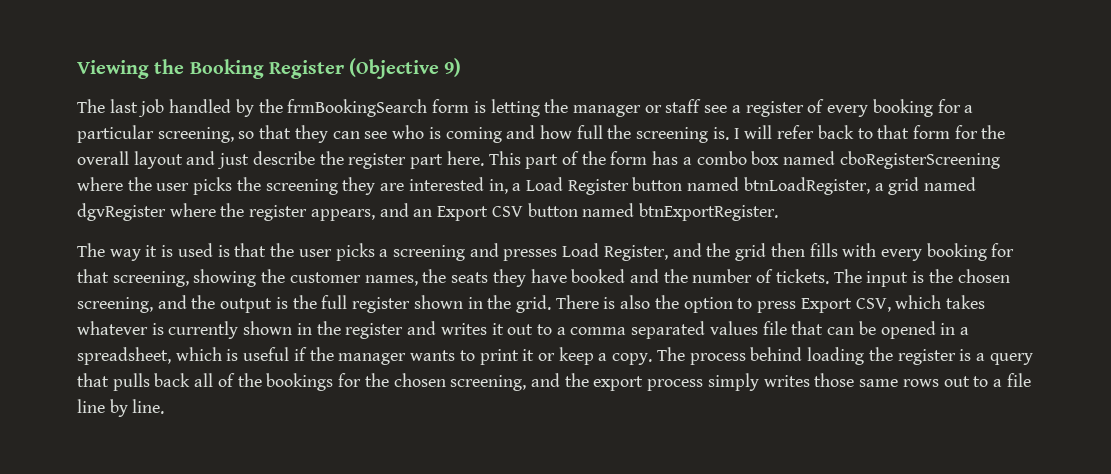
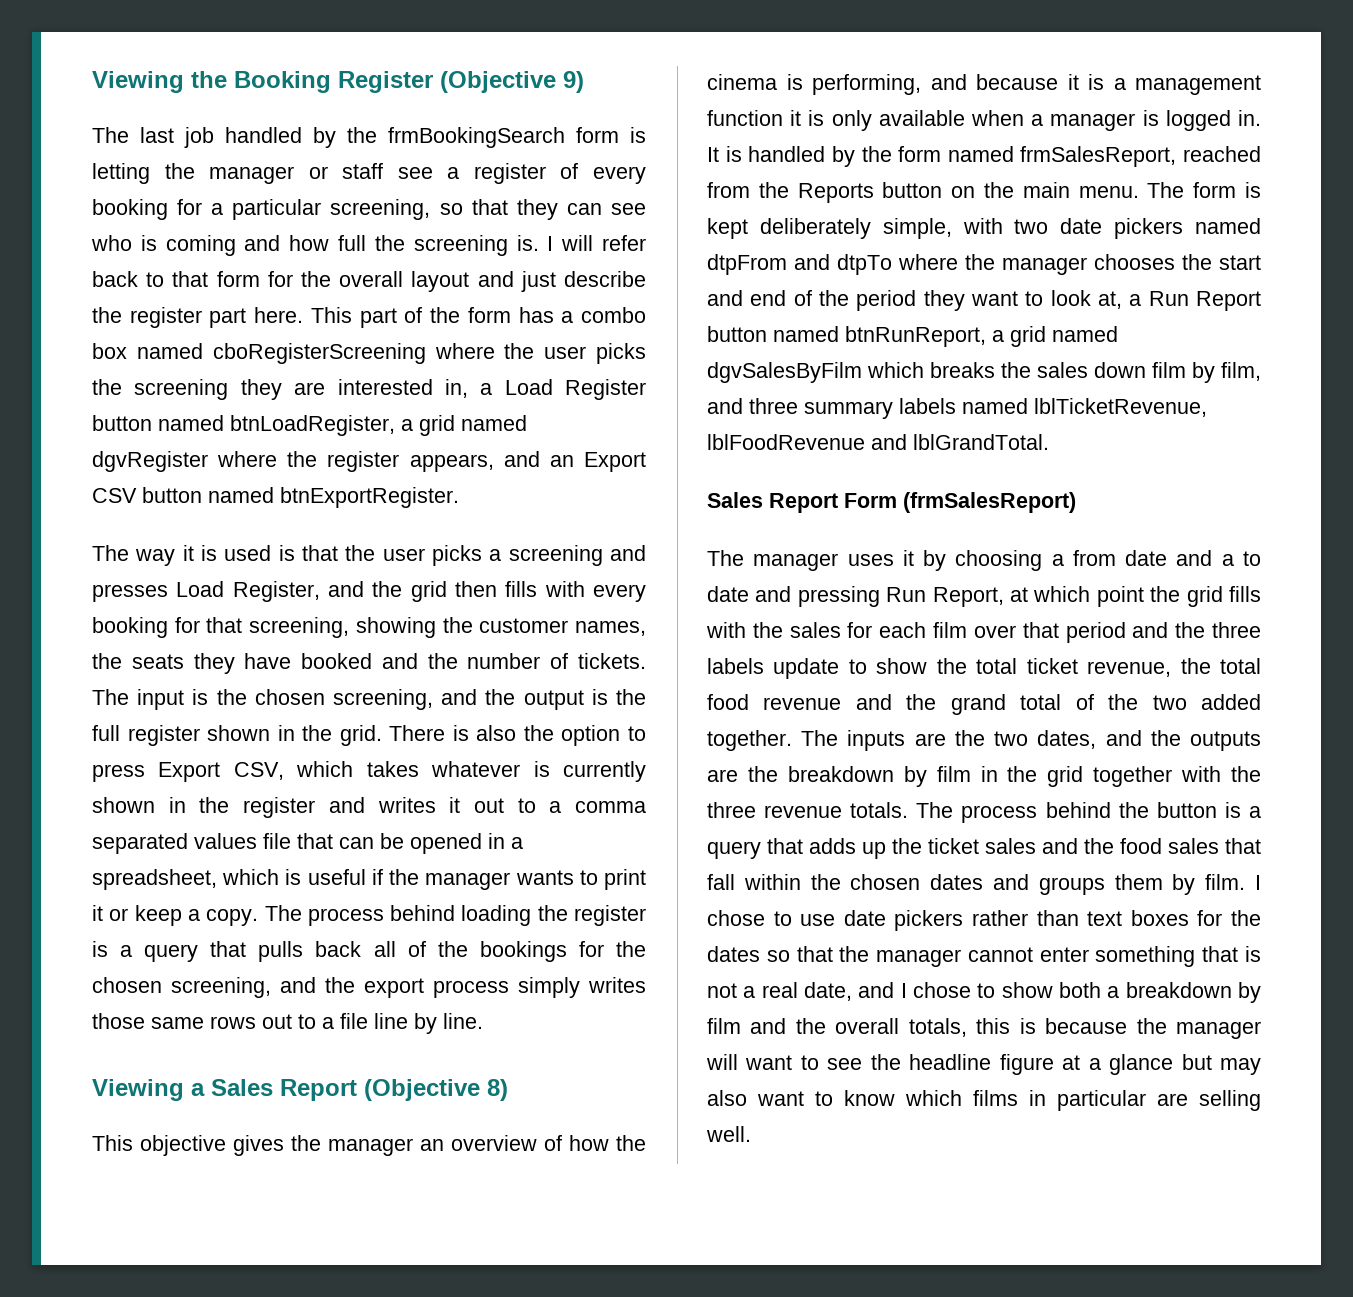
+ Viewing a Sales Report (Objective 8)
+ This objective gives the manager an overview of how the cinema is performing, and because it is a management function it is only available when a manager is logged in. It is handled by the form named frmSalesReport, reached from the Reports button on the main menu. The form is kept deliberately simple, with two date pickers named dtpFrom and dtpTo where the manager chooses the start and end of the period they want to look at, a Run Report button named btnRunReport, a grid named dgvSalesByFilm which breaks the sales down film by film, and three summary labels named lblTicketRevenue, lblFoodRevenue and lblGrandTotal.
+ Sales Report Form (frmSalesReport)
+ The manager uses it by choosing a from date and a to date and pressing Run Report, at which point the grid fills with the sales for each film over that period and the three labels update to show the total ticket revenue, the total food revenue and the grand total of the two added together. The inputs are the two dates, and the outputs are the breakdown by film in the grid together with the three revenue totals. The process behind the button is a query that adds up the ticket sales and the food sales that fall within the chosen dates and groups them by film. I chose to use date pickers rather than text boxes for the dates so that the manager cannot enter something that is not a real date, and I chose to show both a breakdown by film and the overall totals, this is because the manager will want to see the headline figure at a glance but may also want to know which films in particular are selling well.

